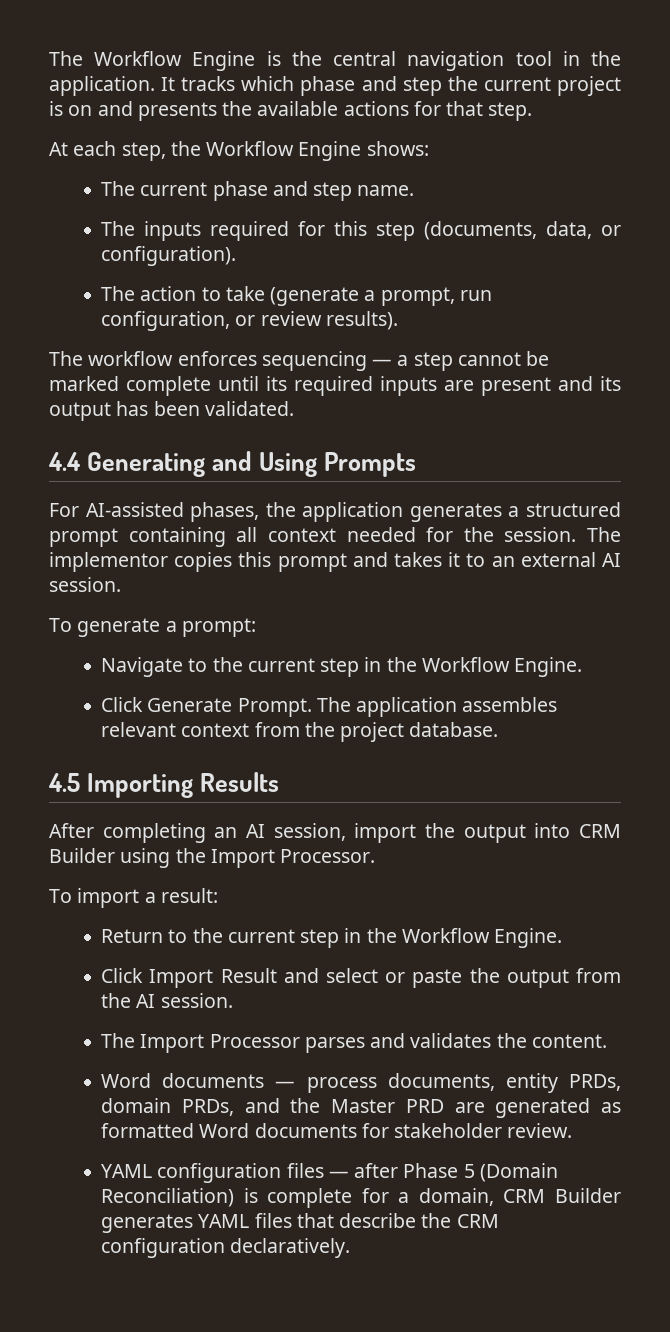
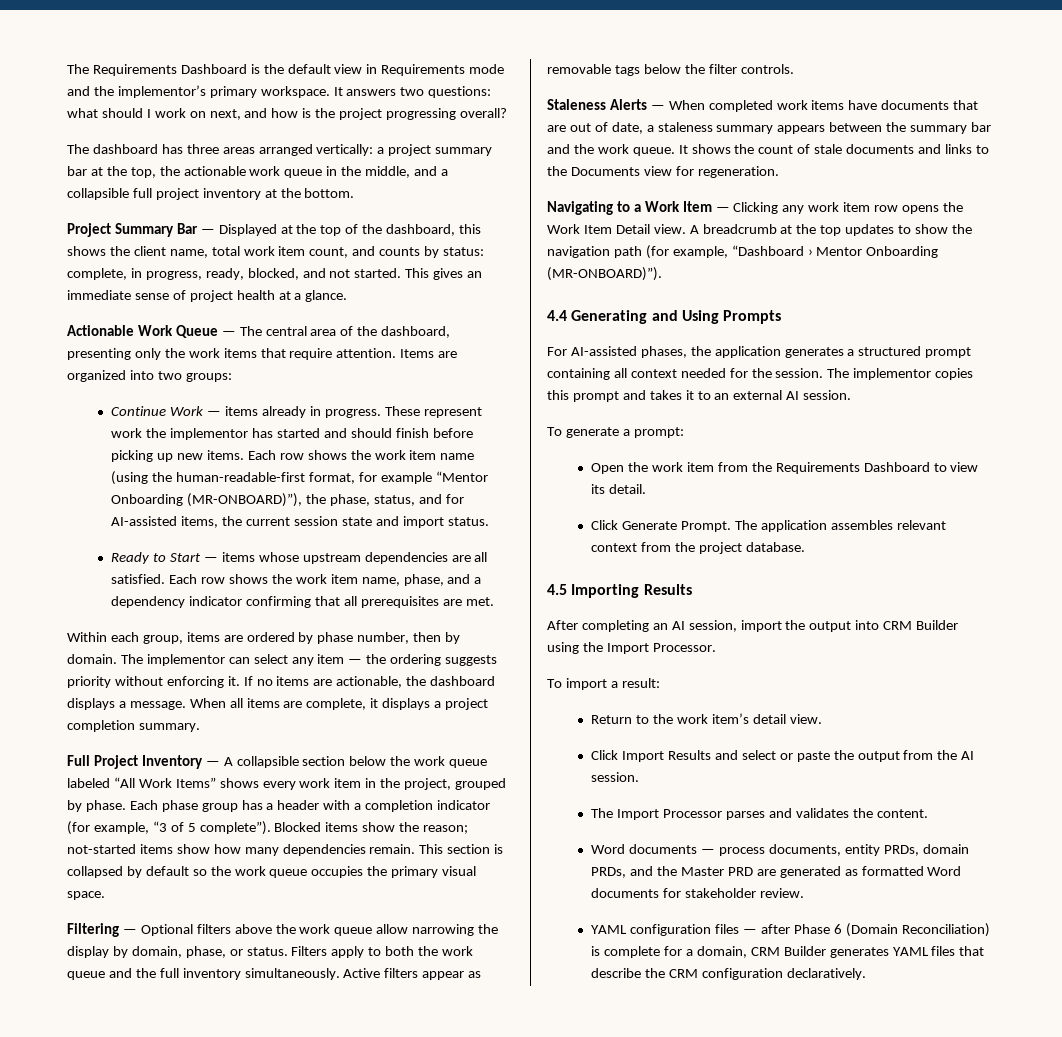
- The Workflow Engine is the central navigation tool in the application. It tracks which phase and step the current project is on and presents the available actions for that step.
- At each step, the Workflow Engine shows:
- The current phase and step name.
- The inputs required for this step (documents, data, or configuration).
- The action to take (generate a prompt, run configuration, or review results).
- The workflow enforces sequencing — a step cannot be marked complete until its required inputs are present and its output has been validated.
+ The Requirements Dashboard is the default view in Requirements mode and the implementor’s primary workspace. It answers two questions: what should I work on next, and how is the project progressing overall?
+ The dashboard has three areas arranged vertically: a project summary bar at the top, the actionable work queue in the middle, and a collapsible full project inventory at the bottom.
+ Project Summary Bar — Displayed at the top of the dashboard, this shows the client name, total work item count, and counts by status: complete, in progress, ready, blocked, and not started. This gives an immediate sense of project health at a glance.
+ Actionable Work Queue — The central area of the dashboard, presenting only the work items that require attention. Items are organized into two groups:
+ Continue Work — items already in progress. These represent work the implementor has started and should finish before picking up new items. Each row shows the work item name (using the human-readable-first format, for example “Mentor Onboarding (MR-ONBOARD)”), the phase, status, and for AI-assisted items, the current session state and import status.
+ Ready to Start — items whose upstream dependencies are all satisfied. Each row shows the work item name, phase, and a dependency indicator confirming that all prerequisites are met.
+ Within each group, items are ordered by phase number, then by domain. The implementor can select any item — the ordering suggests priority without enforcing it. If no items are actionable, the dashboard displays a message. When all items are complete, it displays a project completion summary.
+ Full Project Inventory — A collapsible section below the work queue labeled “All Work Items” shows every work item in the project, grouped by phase. Each phase group has a header with a completion indicator (for example, “3 of 5 complete”). Blocked items show the reason; not-started items show how many dependencies remain. This section is collapsed by default so the work queue occupies the primary visual space.
+ Filtering — Optional filters above the work queue allow narrowing the display by domain, phase, or status. Filters apply to both the work queue and the full inventory simultaneously. Active filters appear as removable tags below the filter controls.
+ Staleness Alerts — When completed work items have documents that are out of date, a staleness summary appears between the summary bar and the work queue. It shows the count of stale documents and links to the Documents view for regeneration.
+ Navigating to a Work Item — Clicking any work item row opens the Work Item Detail view. A breadcrumb at the top updates to show the navigation path (for example, “Dashboard › Mentor Onboarding (MR-ONBOARD)”).
- Navigate to the current step in the Workflow Engine.
+ Open the work item from the Requirements Dashboard to view its detail.
- Return to the current step in the Workflow Engine.
+ Return to the work item’s detail view.
- Click Import Result and select or paste the output from the AI session.
+ Click Import Results and select or paste the output from the AI session.
- YAML configuration files — after Phase 5 (Domain Reconciliation) is complete for a domain, CRM Builder generates YAML files that describe the CRM configuration declaratively.
+ YAML configuration files — after Phase 6 (Domain Reconciliation) is complete for a domain, CRM Builder generates YAML files that describe the CRM configuration declaratively.

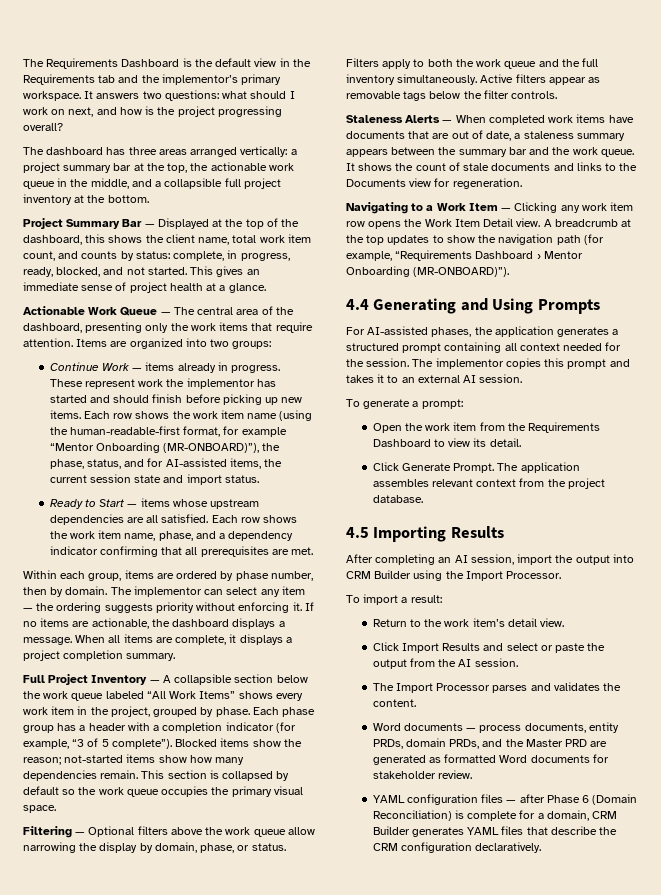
- The Requirements Dashboard is the default view in Requirements mode and the implementor’s primary workspace.
+ The Requirements Dashboard is the default view in the Requirements tab and the implementor’s primary workspace.
- A breadcrumb at the top updates to show the navigation path (for example, “Dashboard › Mentor Onboarding (MR-ONBOARD)”).
+ A breadcrumb at the top updates to show the navigation path (for example, “Requirements Dashboard › Mentor Onboarding (MR-ONBOARD)”).

